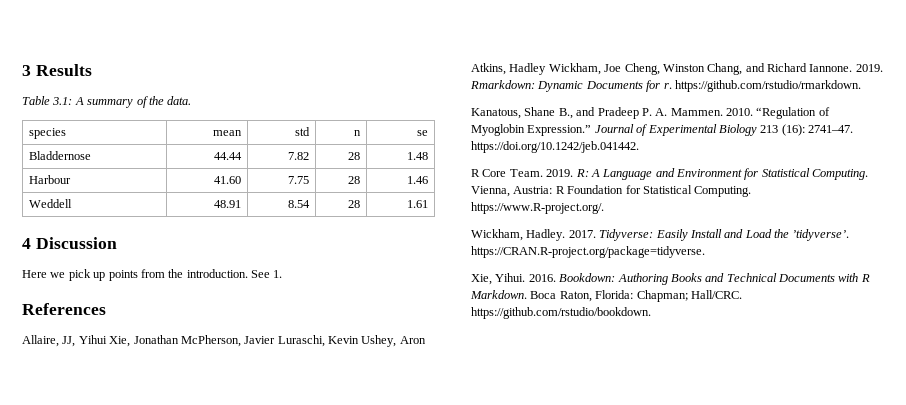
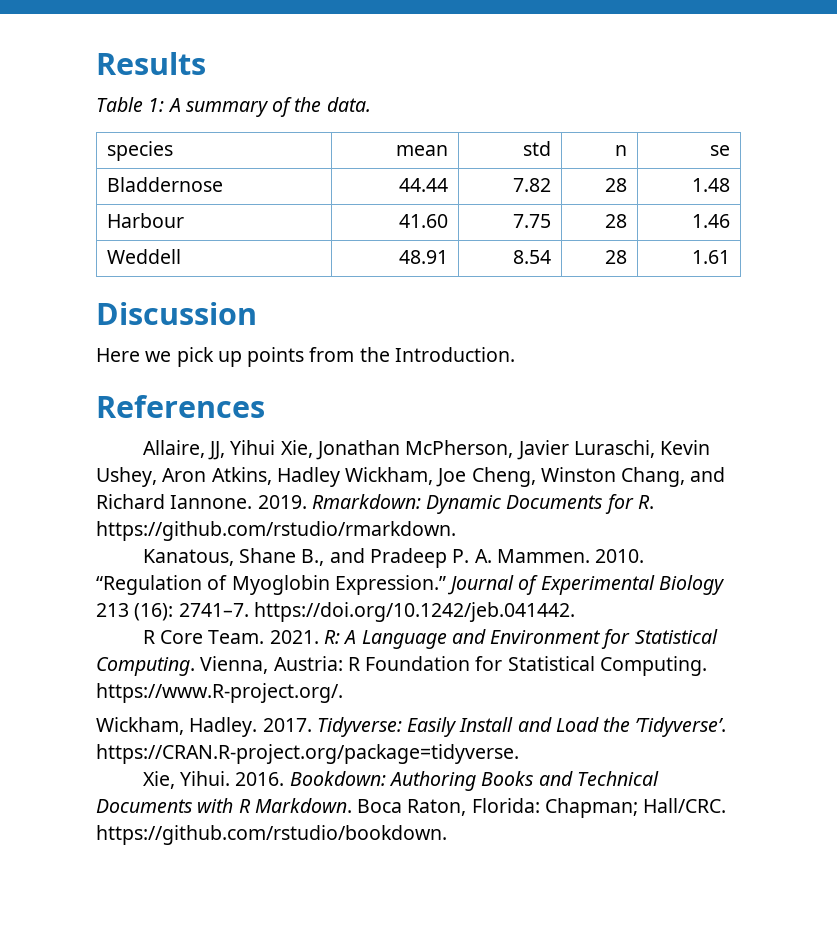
- 3 Results
+ Results
- Table 3.1: A summary of the data.
+ Table 1: A summary of the data.
- 4 Discussion
+ Discussion
- Here we pick up points from the introduction. See 1.
+ Here we pick up points from the Introduction.
- Rmarkdown: Dynamic Documents for r. https://github.com/rstudio/rmarkdown.
+ Rmarkdown: Dynamic Documents for R. https://github.com/rstudio/rmarkdown.
- Journal of Experimental Biology 213 (16): 2741–47. https://doi.org/10.1242/jeb.041442.
+ Journal of Experimental Biology 213 (16): 2741–7. https://doi.org/10.1242/jeb.041442.
- R Core Team. 2019.
+ R Core Team. 2021.
- Tidyverse: Easily Install and Load the ’tidyverse’. https://CRAN.R-project.org/package=tidyverse.
+ Tidyverse: Easily Install and Load the ’Tidyverse’. https://CRAN.R-project.org/package=tidyverse.

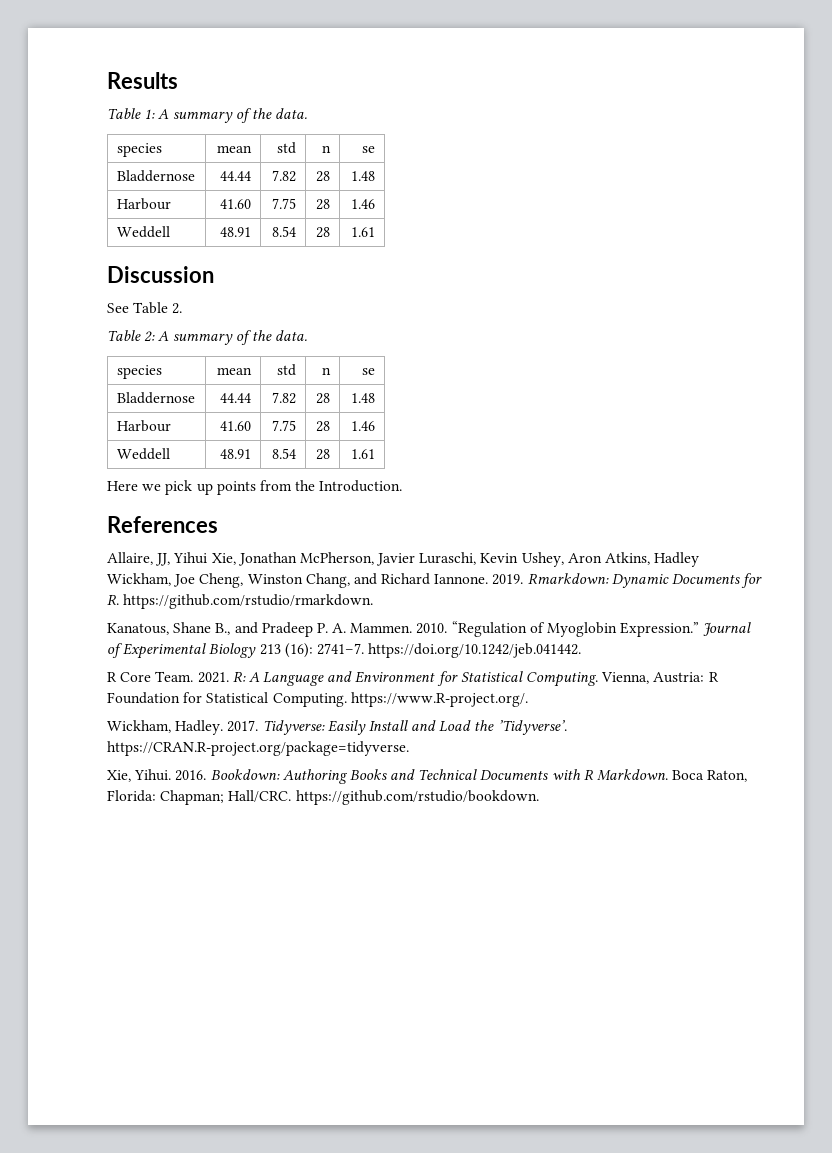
+ See Table 2.
+ Table 2: A summary of the data.
+ species | mean | std | n | se
+ Bladdernose | 44.44 | 7.82 | 28 | 1.48
+ Harbour | 41.60 | 7.75 | 28 | 1.46
+ Weddell | 48.91 | 8.54 | 28 | 1.61

